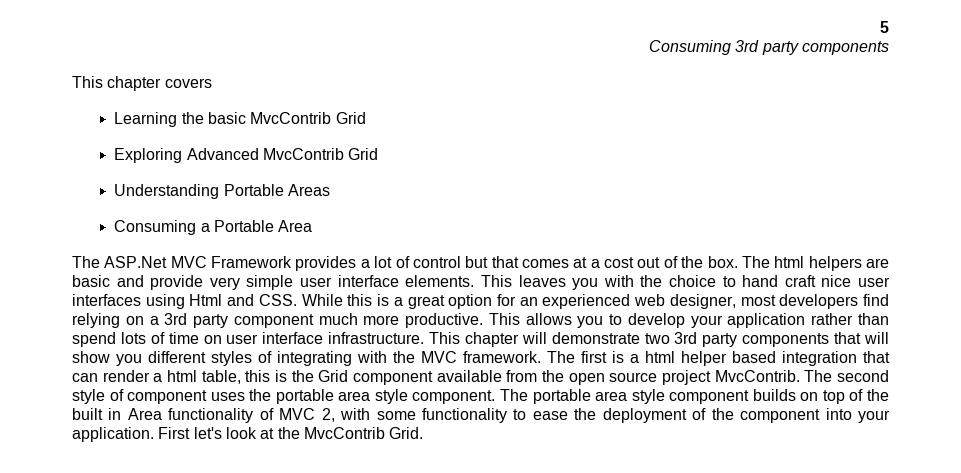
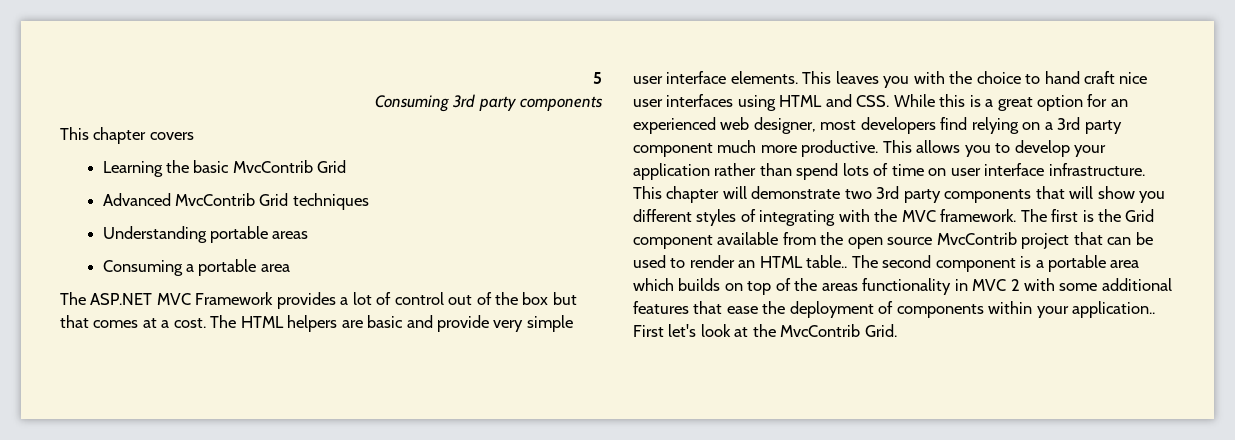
- Exploring Advanced MvcContrib Grid
+ Advanced MvcContrib Grid techniques
- Understanding Portable Areas
+ Understanding portable areas
- Consuming a Portable Area
- The ASP.Net MVC Framework provides a lot of control but that comes at a cost out of the box. The html helpers are basic and provide very simple user interface elements.
+ Consuming a portable area
+ The ASP.NET MVC Framework provides a lot of control out of the box but that comes at a cost. The HTML helpers are basic and provide very simple user interface elements.
- This leaves you with the choice to hand craft nice user interfaces using Html and CSS. While this is a great option for an experienced web designer, most developers find relying on a 3rd party component much more productive.
+ This leaves you with the choice to hand craft nice user interfaces using HTML and CSS. While this is a great option for an experienced web designer, most developers find relying on a 3rd party component much more productive.
- The first is a html helper based integration that can render a html table, this is the Grid component available from the open source project MvcContrib. The second style of component uses the portable area style component. The portable area style component builds on top of the built in Area functionality of MVC 2, with some functionality to ease the deployment of the component into your application.
+ The first is the Grid component available from the open source MvcContrib project that can be used to render an HTML table.. The second component is a portable area which builds on top of the areas functionality in MVC 2 with some additional features that ease the deployment of components within your application..

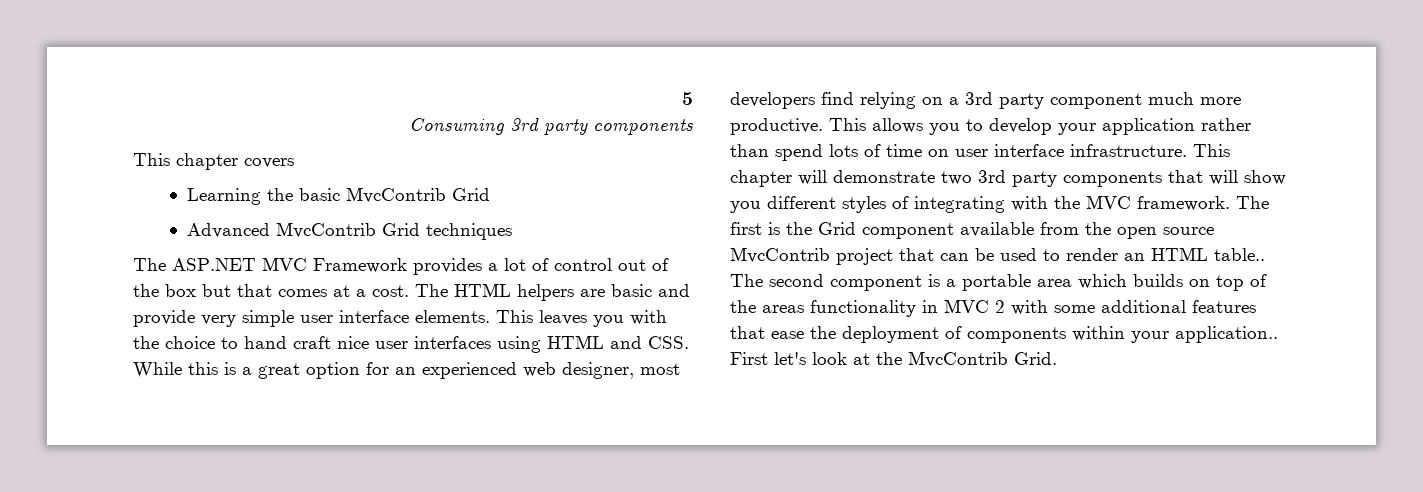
- Understanding portable areas
- Consuming a portable area

